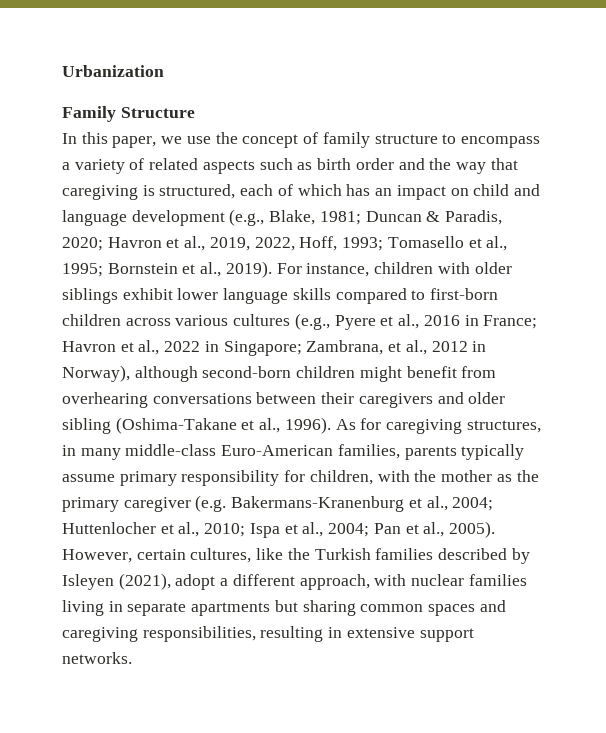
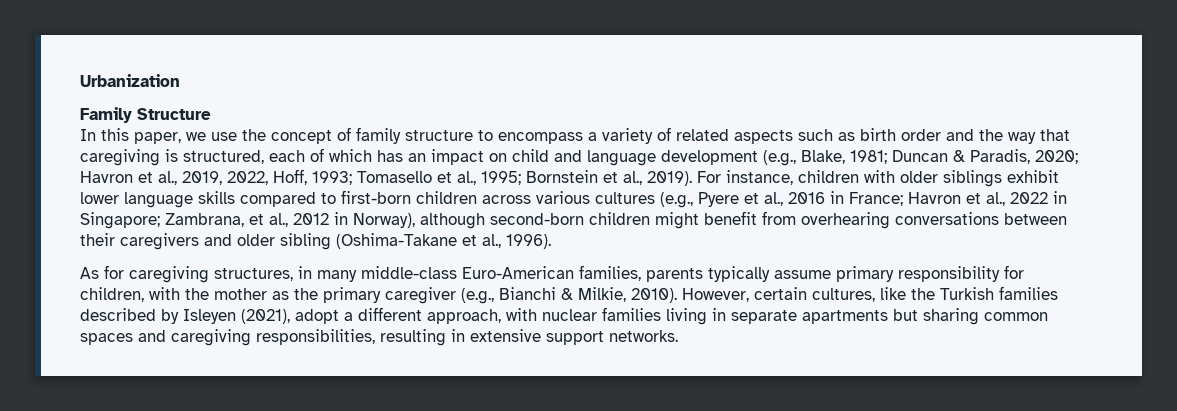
- Zambrana, et al., 2012 in Norway), although second-born children might benefit from overhearing conversations between their caregivers and older sibling (Oshima-Takane et al., 1996). As for caregiving structures, in many middle-class Euro-American families, parents typically assume primary responsibility for children, with the mother as the primary caregiver (e.g. Bakermans-Kranenburg et al., 2004; Huttenlocher et al., 2010; Ispa et al., 2004; Pan et al., 2005).
+ Zambrana, et al., 2012 in Norway), although second-born children might benefit from overhearing conversations between their caregivers and older sibling (Oshima-Takane et al., 1996).
+ As for caregiving structures, in many middle-class Euro-American families, parents typically assume primary responsibility for children, with the mother as the primary caregiver (e.g., Bianchi & Milkie, 2010).

